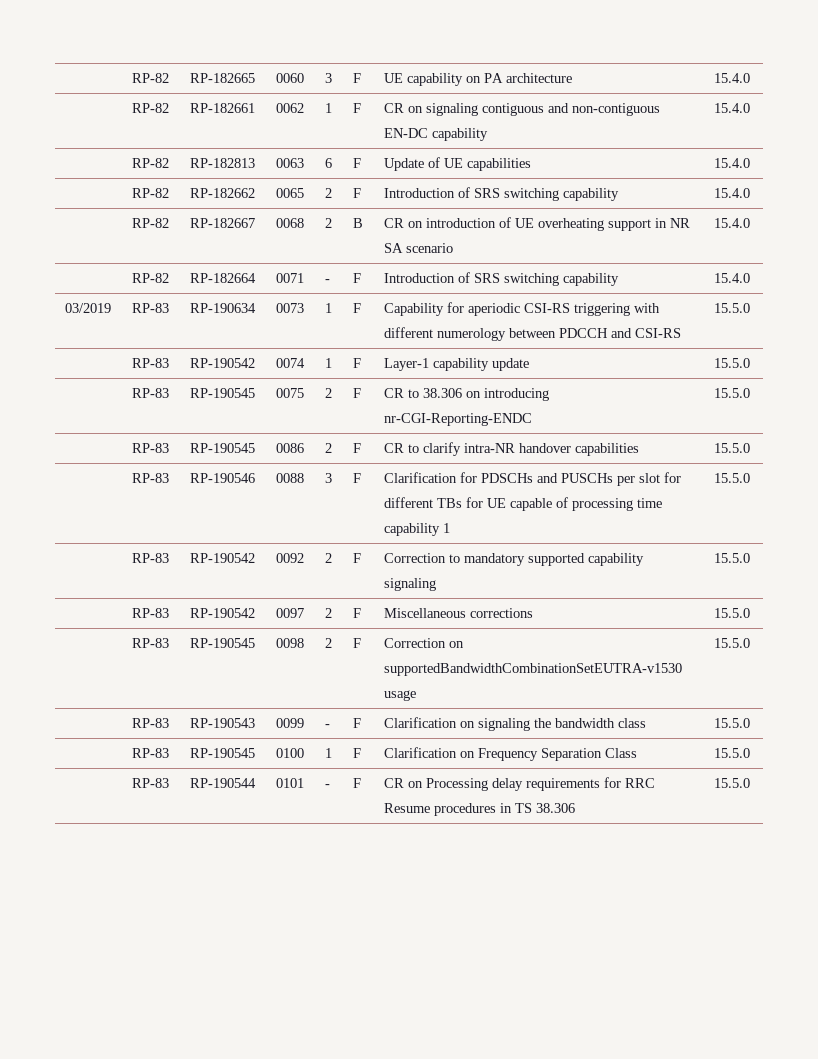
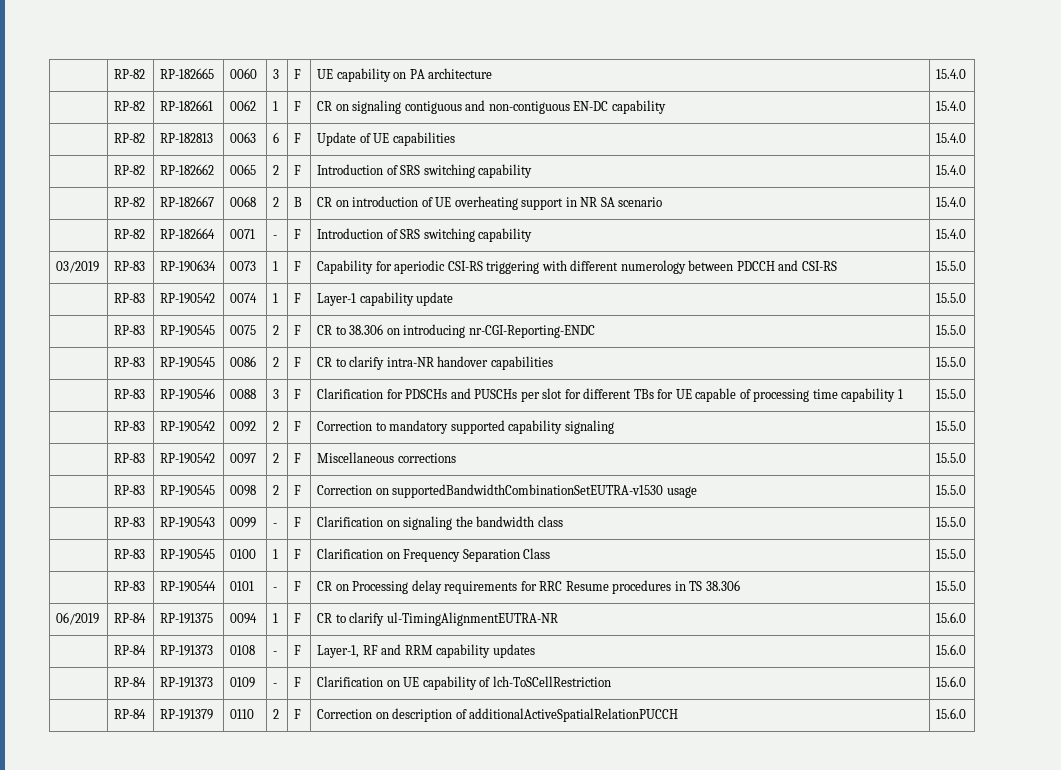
+ 06/2019 | RP-84 | RP-191375 | 0094 | 1 | F | CR to clarify ul-TimingAlignmentEUTRA-NR | 15.6.0
+ | RP-84 | RP-191373 | 0108 | - | F | Layer-1, RF and RRM capability updates | 15.6.0
+ | RP-84 | RP-191373 | 0109 | - | F | Clarification on UE capability of lch-ToSCellRestriction | 15.6.0
+ | RP-84 | RP-191379 | 0110 | 2 | F | Correction on description of additionalActiveSpatialRelationPUCCH | 15.6.0

